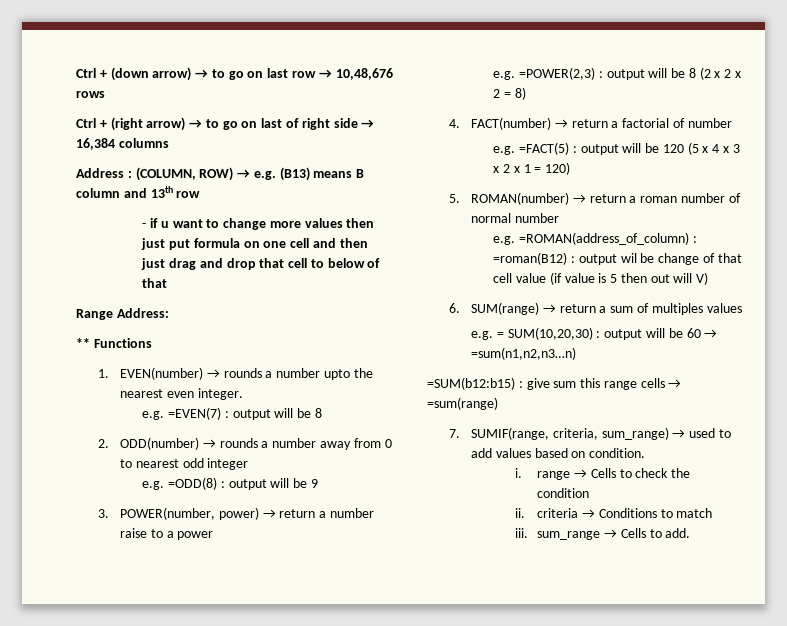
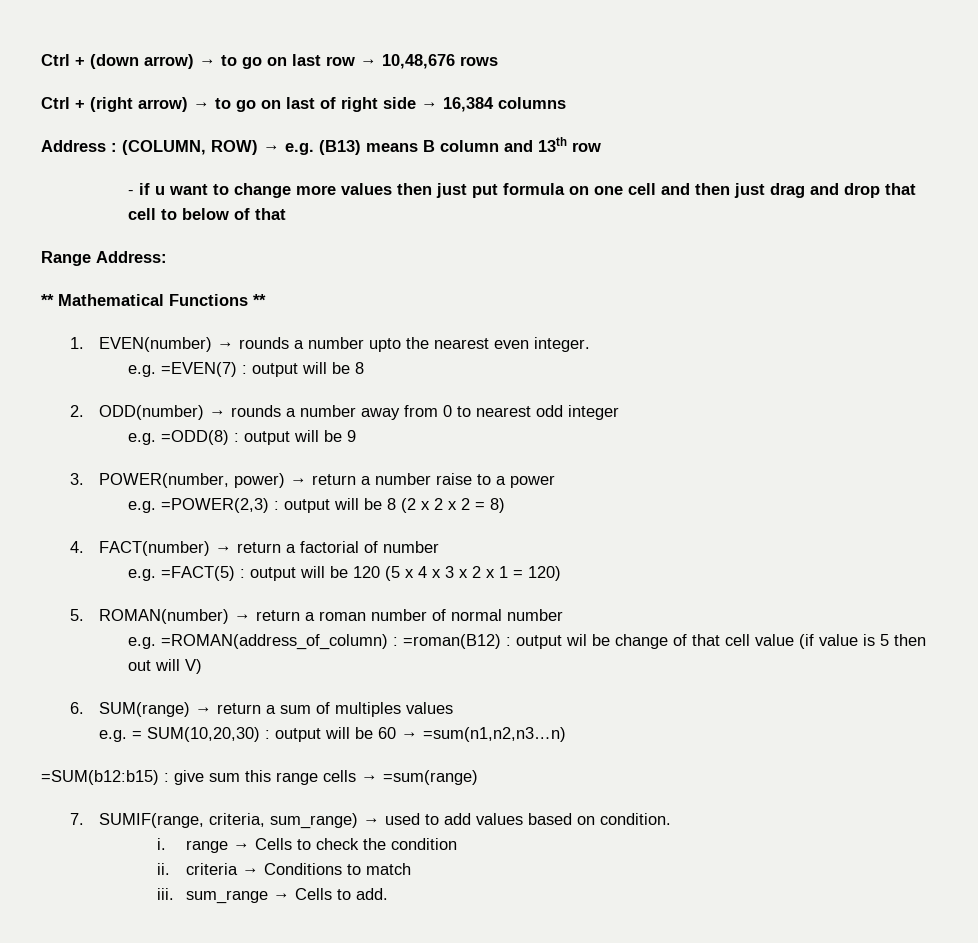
- ** Functions
+ ** Mathematical Functions **

